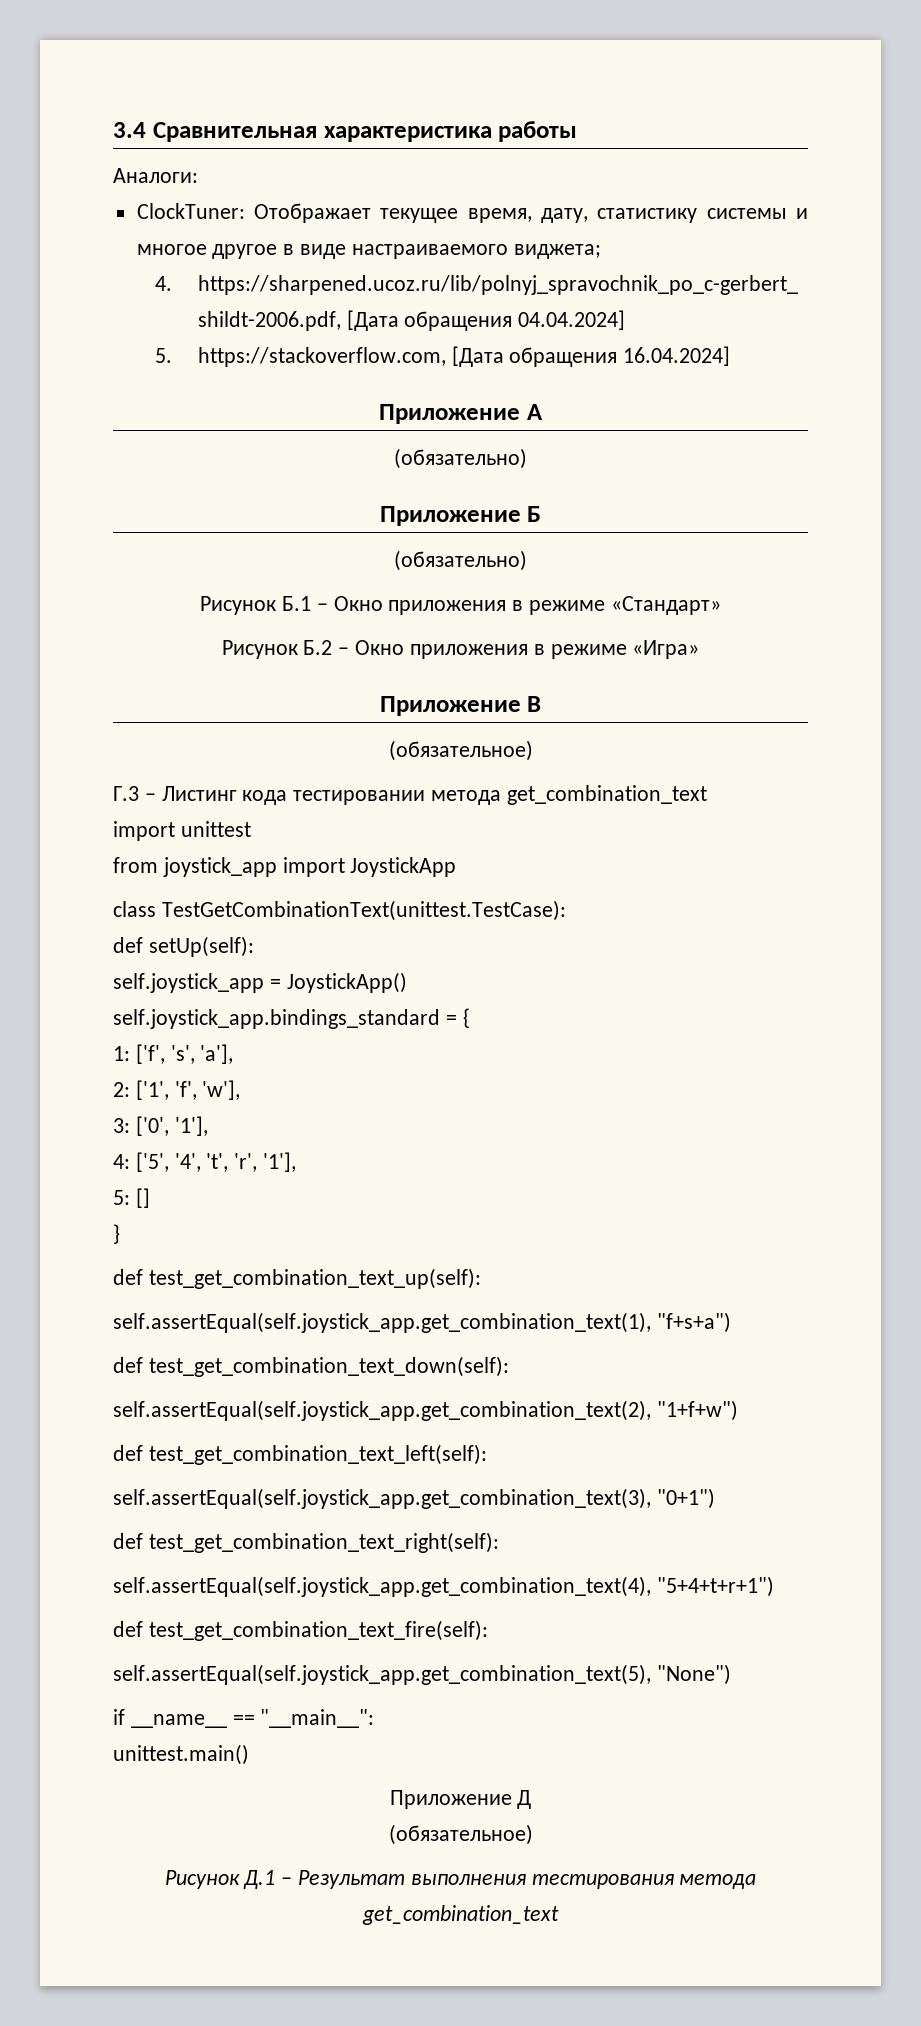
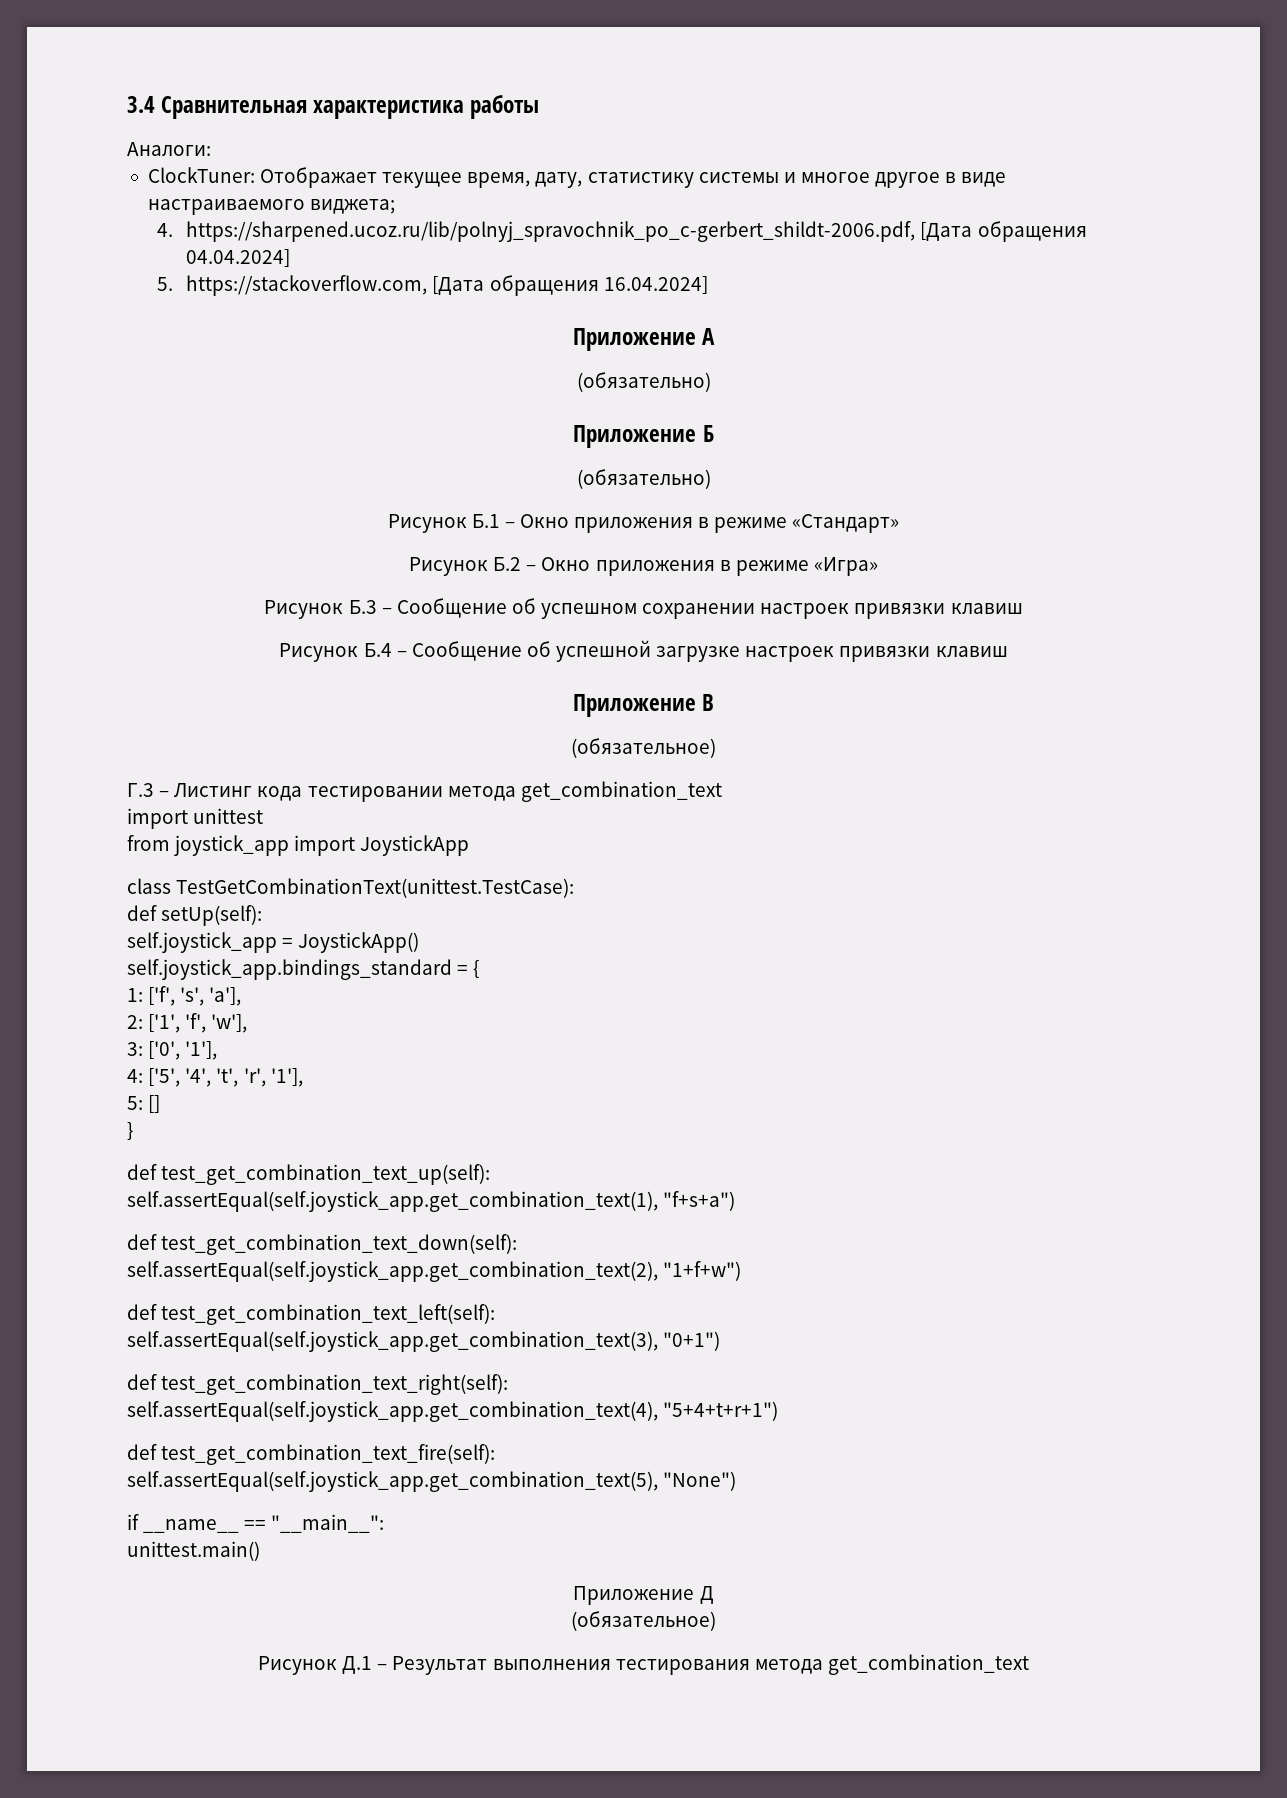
+ Рисунок Б.3 – Сообщение об успешном сохранении настроек привязки клавиш
+ Рисунок Б.4 – Сообщение об успешной загрузке настроек привязки клавиш

